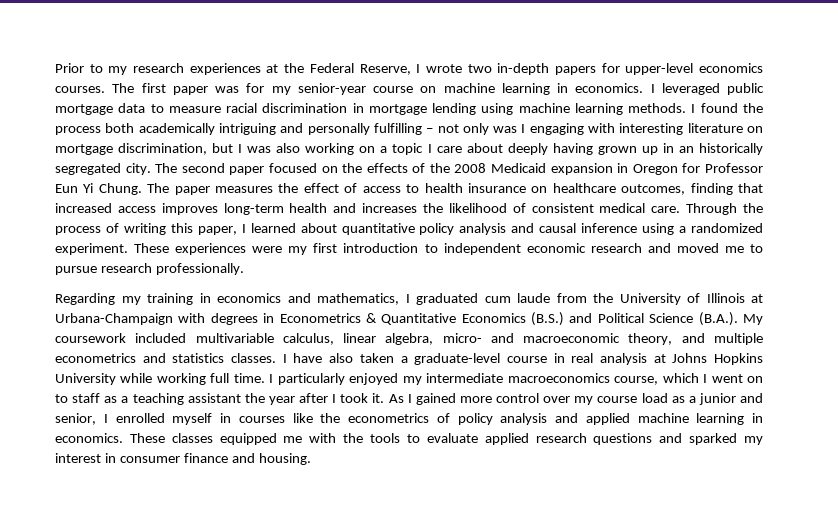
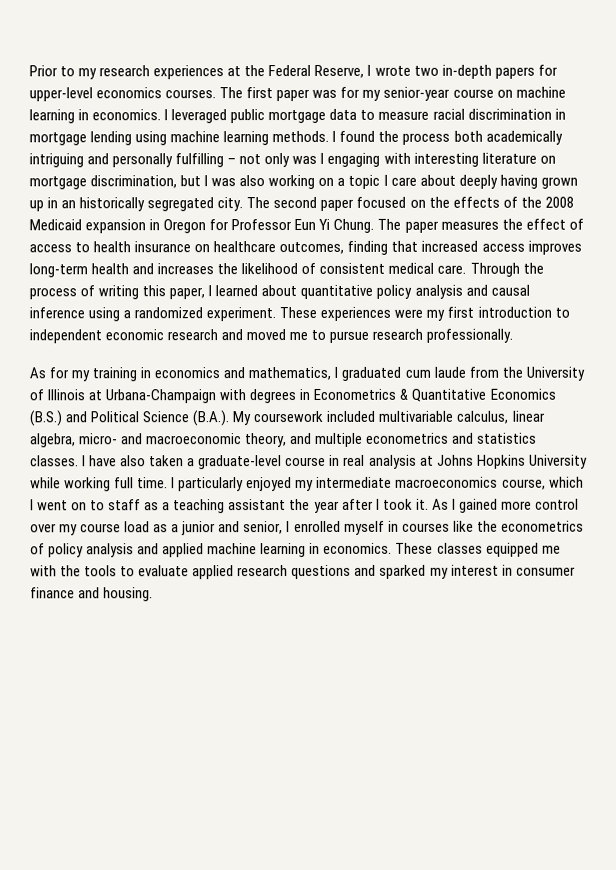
- Regarding my training in economics and mathematics, I graduated cum laude from the University of Illinois at Urbana-Champaign with degrees in Econometrics & Quantitative Economics (B.S.) and Political Science (B.A.). My coursework included multivariable calculus, linear algebra, micro- and macroeconomic theory, and multiple econometrics and statistics classes.
+ As for my training in economics and mathematics, I graduated cum laude from the University of Illinois at Urbana-Champaign with degrees in Econometrics & Quantitative Economics (B.S.) and Political Science (B.A.). My coursework included multivariable calculus, linear algebra, micro- and macroeconomic theory, and multiple econometrics and statistics classes.

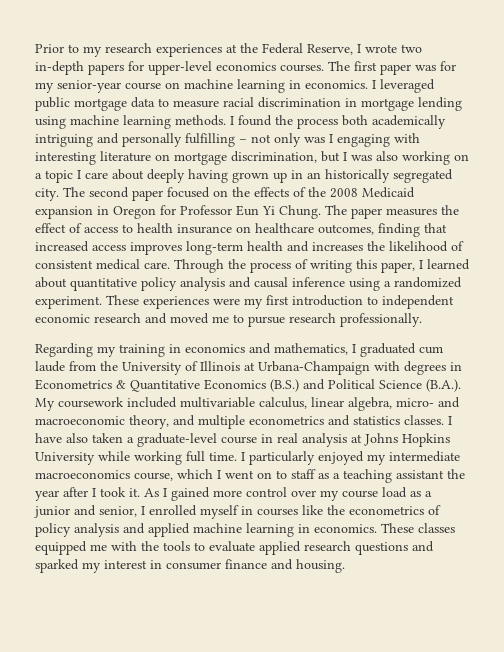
- As for my training in economics and mathematics, I graduated cum laude from the University of Illinois at Urbana-Champaign with degrees in Econometrics & Quantitative Economics (B.S.) and Political Science (B.A.). My coursework included multivariable calculus, linear algebra, micro- and macroeconomic theory, and multiple econometrics and statistics classes.
+ Regarding my training in economics and mathematics, I graduated cum laude from the University of Illinois at Urbana-Champaign with degrees in Econometrics & Quantitative Economics (B.S.) and Political Science (B.A.). My coursework included multivariable calculus, linear algebra, micro- and macroeconomic theory, and multiple econometrics and statistics classes.

